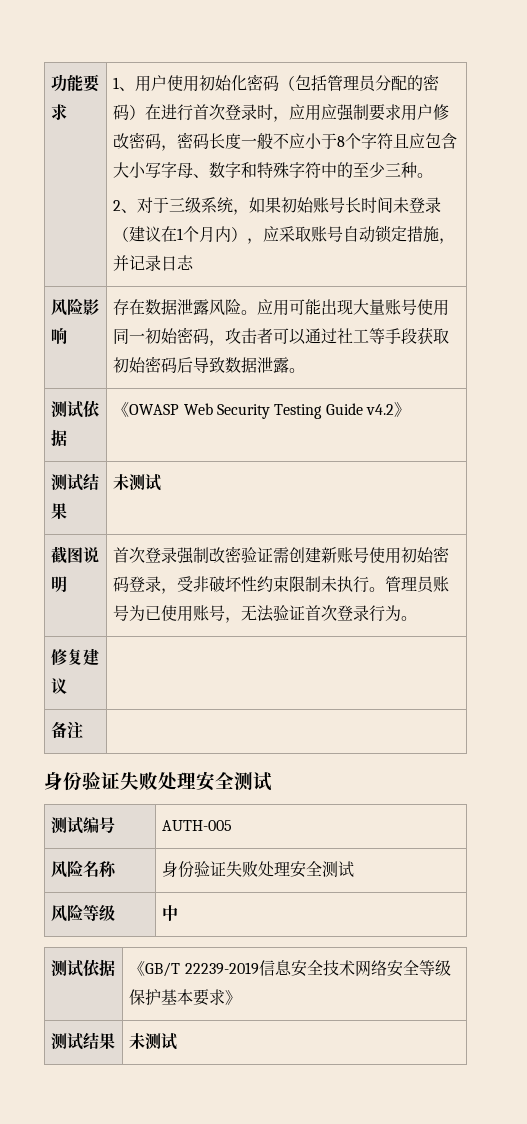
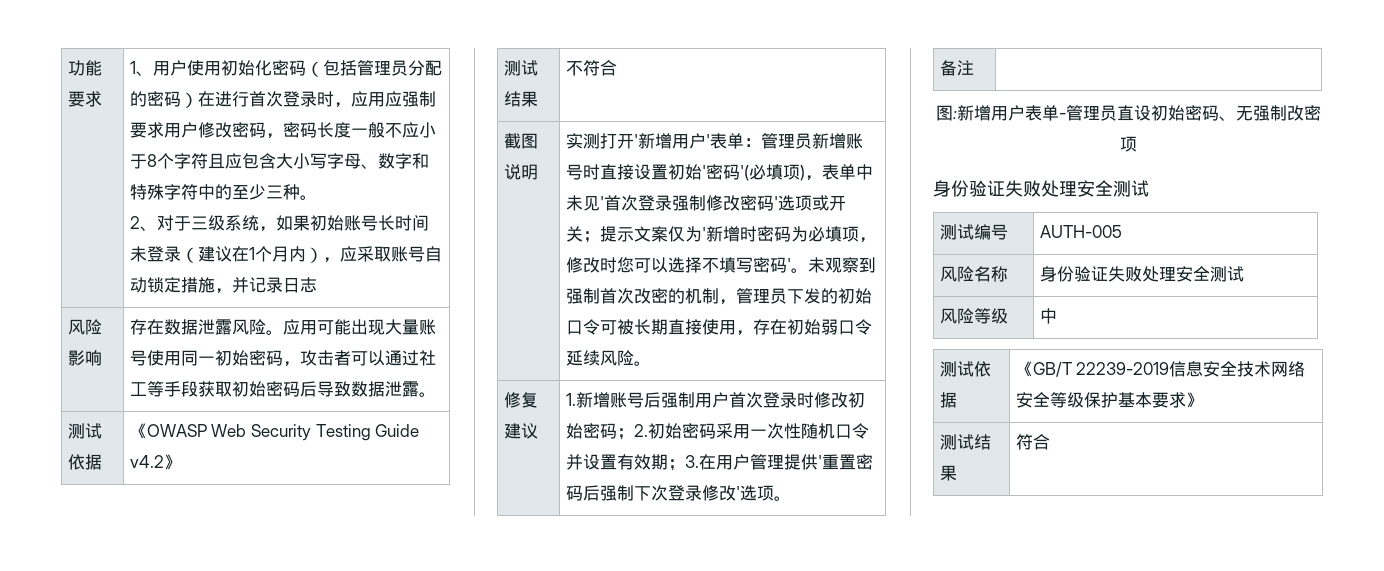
  测试依据 | 《OWASP Web Security Testing Guide v4.2》
- 测试结果 | 未测试
+ 测试结果 | 不符合
- 首次登录强制改密验证需创建新账号使用初始密码登录，受非破坏性约束限制未执行。管理员账号为已使用账号，无法验证首次登录行为。
- 修复建议 |
+ 实测打开'新增用户'表单：管理员新增账号时直接设置初始'密码'(必填项)，表单中未见'首次登录强制修改密码'选项或开关；提示文案仅为'新增时密码为必填项，修改时您可以选择不填写密码'。未观察到强制首次改密的机制，管理员下发的初始口令可被长期直接使用，存在初始弱口令延续风险。
+ 修复建议 | 1.新增账号后强制用户首次登录时修改初始密码；2.初始密码采用一次性随机口令并设置有效期；3.在用户管理提供'重置密码后强制下次登录修改'选项。
  备注 |
+ 图:新增用户表单-管理员直设初始密码、无强制改密项
  测试依据 | 《GB/T 22239-2019信息安全技术网络安全等级保护基本要求》
- 测试结果 | 未测试
+ 测试结果 | 符合

